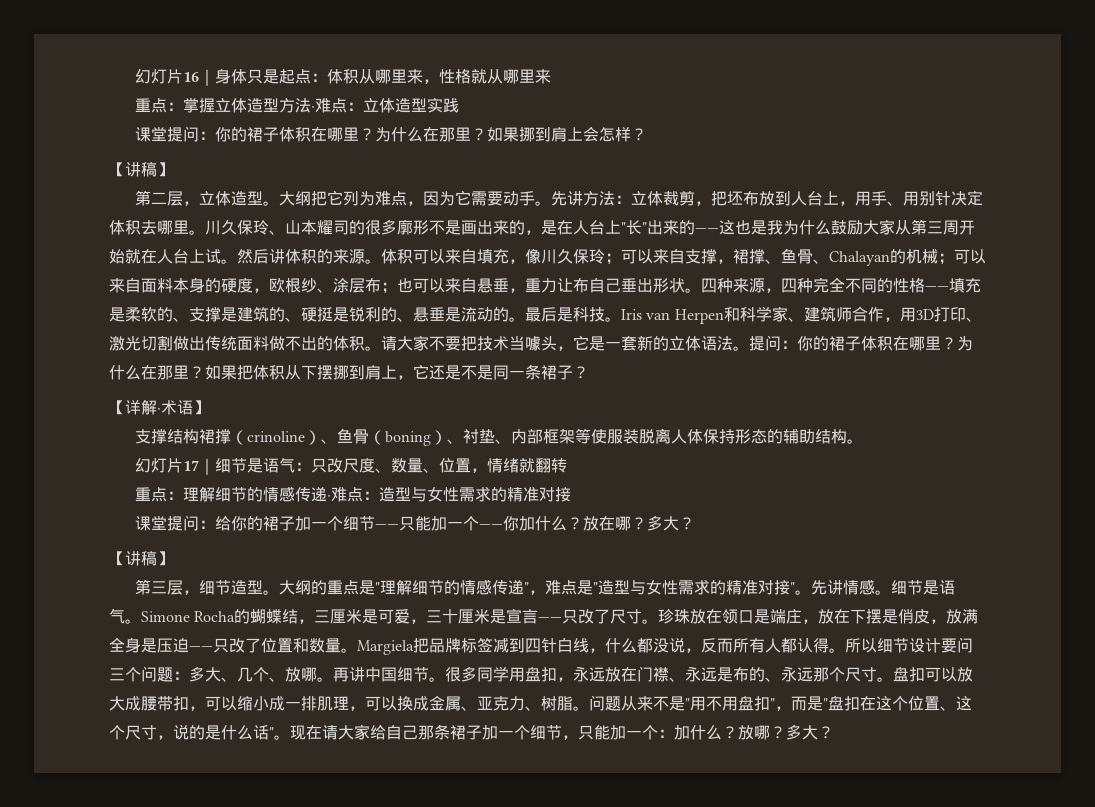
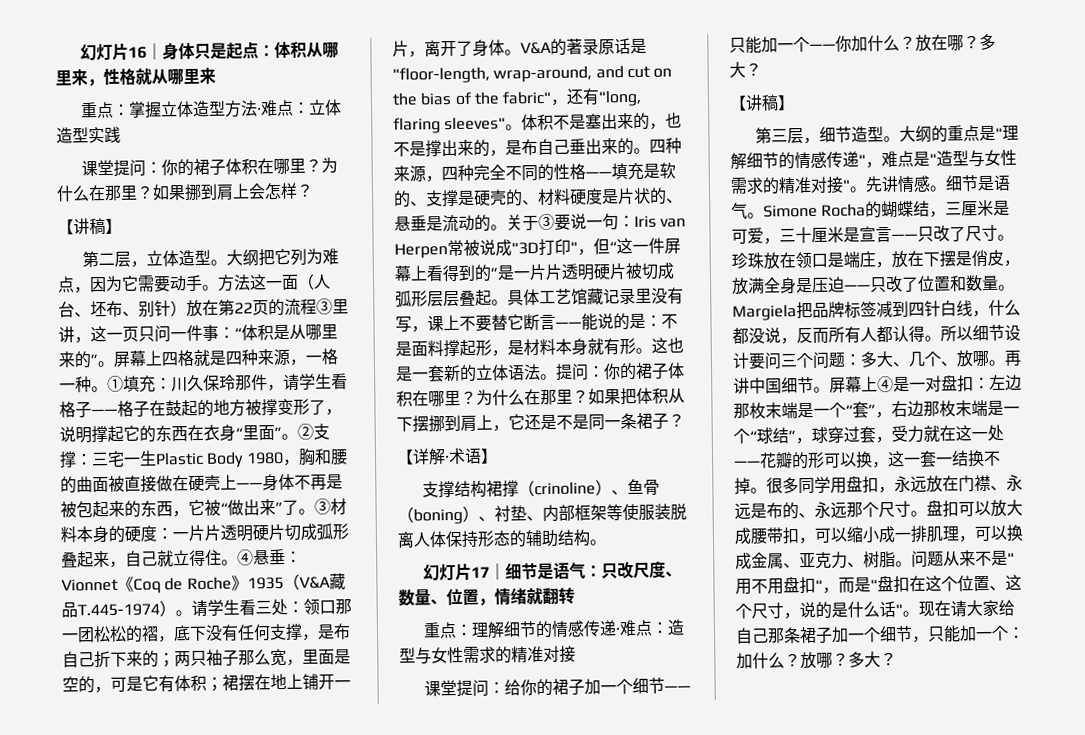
- 先讲方法：立体裁剪，把坯布放到人台上，用手、用别针决定体积去哪里。川久保玲、山本耀司的很多廓形不是画出来的，是在人台上"长"出来的——这也是我为什么鼓励大家从第三周开始就在人台上试。然后讲体积的来源。体积可以来自填充，像川久保玲；可以来自支撑，裙撑、鱼骨、Chalayan的机械；可以来自面料本身的硬度，欧根纱、涂层布；也可以来自悬垂，重力让布自己垂出形状。
+ 方法这一面（人台、坯布、别针）放在第22页的流程③里讲，这一页只问一件事：“体积是从哪里来的”。屏幕上四格就是四种来源，一格一种。①填充：川久保玲那件，请学生看格子——格子在鼓起的地方被撑变形了，说明撑起它的东西在衣身“里面”。②支撑：三宅一生Plastic Body 1980，胸和腰的曲面被直接做在硬壳上——身体不再是被包起来的东西，它被“做出来”了。③材料本身的硬度：一片片透明硬片切成弧形叠起来，自己就立得住。④悬垂：Vionnet《Coq de Roche》1935（V&A藏品T.445-1974）。请学生看三处：领口那一团松松的褶，底下没有任何支撑，是布自己折下来的；两只袖子那么宽，里面是空的，可是它有体积；裙摆在地上铺开一片，离开了身体。V&A的著录原话是"floor-length, wrap-around, and cut on the bias of the fabric"，还有"long, flaring sleeves"。体积不是塞出来的，也不是撑出来的，是布自己垂出来的。
- 四种来源，四种完全不同的性格——填充是柔软的、支撑是建筑的、硬挺是锐利的、悬垂是流动的。
+ 四种来源，四种完全不同的性格——填充是软的、支撑是硬壳的、材料硬度是片状的、悬垂是流动的。
- 最后是科技。Iris van Herpen和科学家、建筑师合作，用3D打印、激光切割做出传统面料做不出的体积。请大家不要把技术当噱头，它是一套新的立体语法。
+ 关于③要说一句：Iris van Herpen常被说成"3D打印"，但“这一件屏幕上看得到的”是一片片透明硬片被切成弧形层层叠起。具体工艺馆藏记录里没有写，课上不要替它断言——能说的是：不是面料撑起形，是材料本身就有形。这也是一套新的立体语法。
+ 屏幕上④是一对盘扣：左边那枚末端是一个“套”，右边那枚末端是一个“球结”，球穿过套，受力就在这一处——花瓣的形可以换，这一套一结换不掉。

